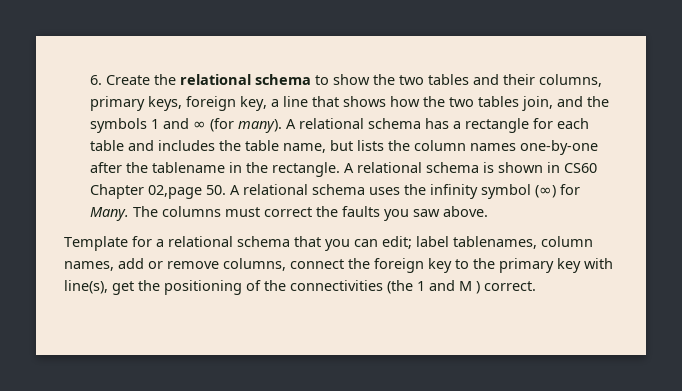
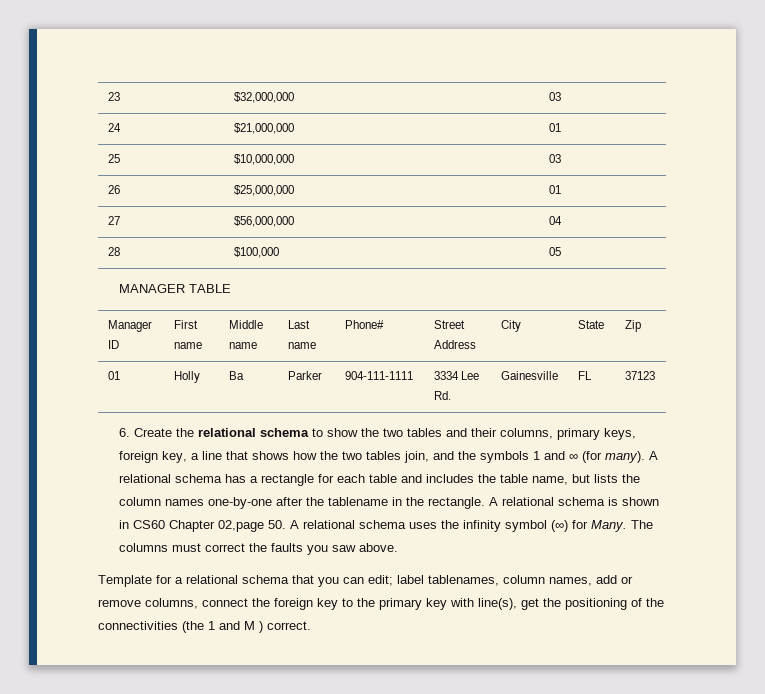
+ 23 | $32,000,000 | 03
+ 24 | $21,000,000 | 01
+ 25 | $10,000,000 | 03
+ 26 | $25,000,000 | 01
+ 27 | $56,000,000 | 04
+ 28 | $100,000 | 05
+ MANAGER TABLE
+ Manager ID | First name | Middle name | Last name | Phone# | Street Address | City | State | Zip
+ 01 | Holly | Ba | Parker | 904-111-1111 | 3334 Lee Rd. | Gainesville | FL | 37123

